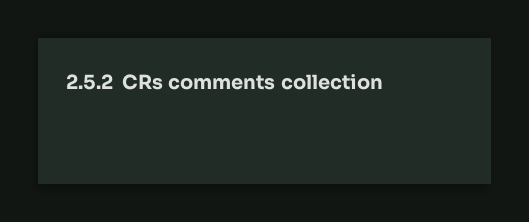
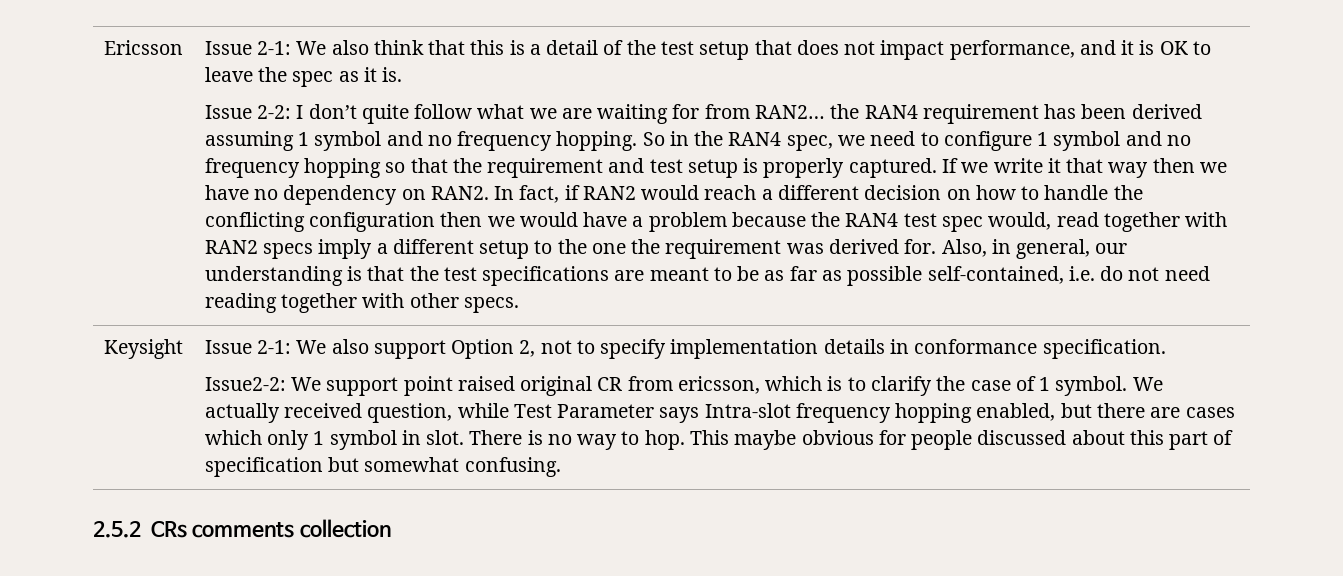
+ Ericsson | Issue 2-1: We also think that this is a detail of the test setup that does not impact performance, and it is OK to leave the spec as it is.
+ Issue 2-2: I don’t quite follow what we are waiting for from RAN2… the RAN4 requirement has been derived assuming 1 symbol and no frequency hopping. So in the RAN4 spec, we need to configure 1 symbol and no frequency hopping so that the requirement and test setup is properly captured. If we write it that way then we have no dependency on RAN2. In fact, if RAN2 would reach a different decision on how to handle the conflicting configuration then we would have a problem because the RAN4 test spec would, read together with RAN2 specs imply a different setup to the one the requirement was derived for. Also, in general, our understanding is that the test specifications are meant to be as far as possible self-contained, i.e. do not need reading together with other specs.
+ Keysight | Issue 2-1: We also support Option 2, not to specify implementation details in conformance specification.
+ Issue2-2: We support point raised original CR from ericsson, which is to clarify the case of 1 symbol. We actually received question, while Test Parameter says Intra-slot frequency hopping enabled, but there are cases which only 1 symbol in slot. There is no way to hop. This maybe obvious for people discussed about this part of specification but somewhat confusing.

